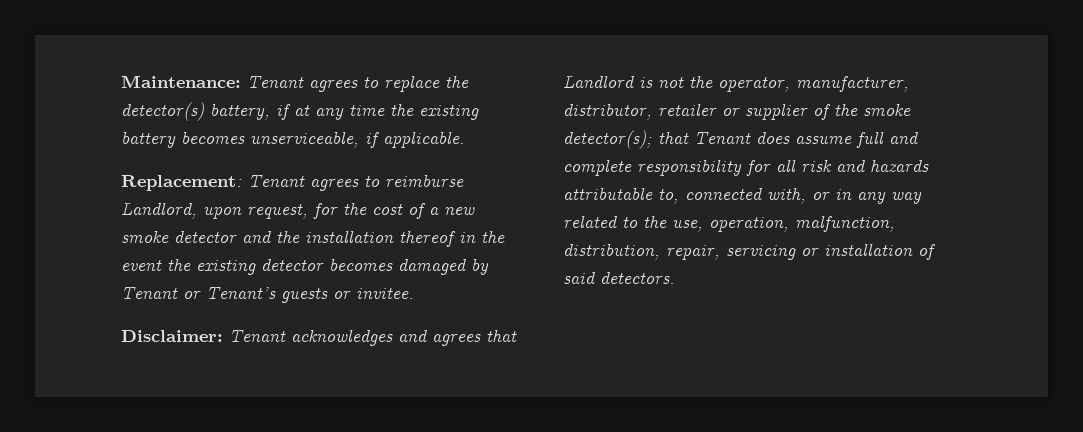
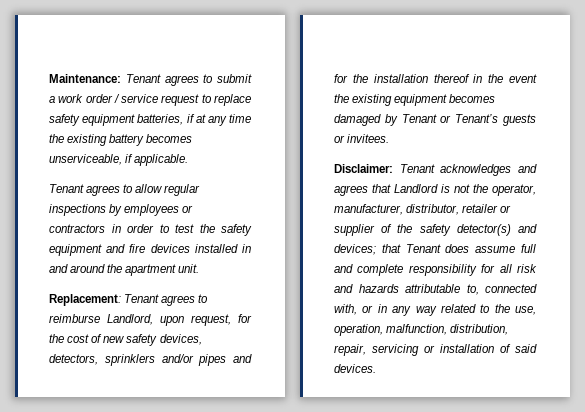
- Maintenance: Tenant agrees to replace the detector(s) battery, if at any time the existing battery becomes unserviceable, if applicable.
+ Maintenance: Tenant agrees to submit a work order / service request to replace safety equipment batteries, if at any time the existing battery becomes unserviceable, if applicable.
+ Tenant agrees to allow regular inspections by employees or contractors in order to test the safety equipment and fire devices installed in and around the apartment unit.
- Replacement: Tenant agrees to reimburse Landlord, upon request, for the cost of a new smoke detector and the installation thereof in the event the existing detector becomes damaged by Tenant or Tenant’s guests or invitee.
+ Replacement: Tenant agrees to reimburse Landlord, upon request, for the cost of new safety devices, detectors, sprinklers and/or pipes and for the installation thereof in the event the existing equipment becomes damaged by Tenant or Tenant’s guests or invitees.
- Disclaimer: Tenant acknowledges and agrees that Landlord is not the operator, manufacturer, distributor, retailer or supplier of the smoke detector(s); that Tenant does assume full and complete responsibility for all risk and hazards attributable to, connected with, or in any way related to the use, operation, malfunction, distribution, repair, servicing or installation of said detectors.
+ Disclaimer: Tenant acknowledges and agrees that Landlord is not the operator, manufacturer, distributor, retailer or supplier of the safety detector(s) and devices; that Tenant does assume full and complete responsibility for all risk and hazards attributable to, connected with, or in any way related to the use, operation, malfunction, distribution, repair, servicing or installation of said devices.

